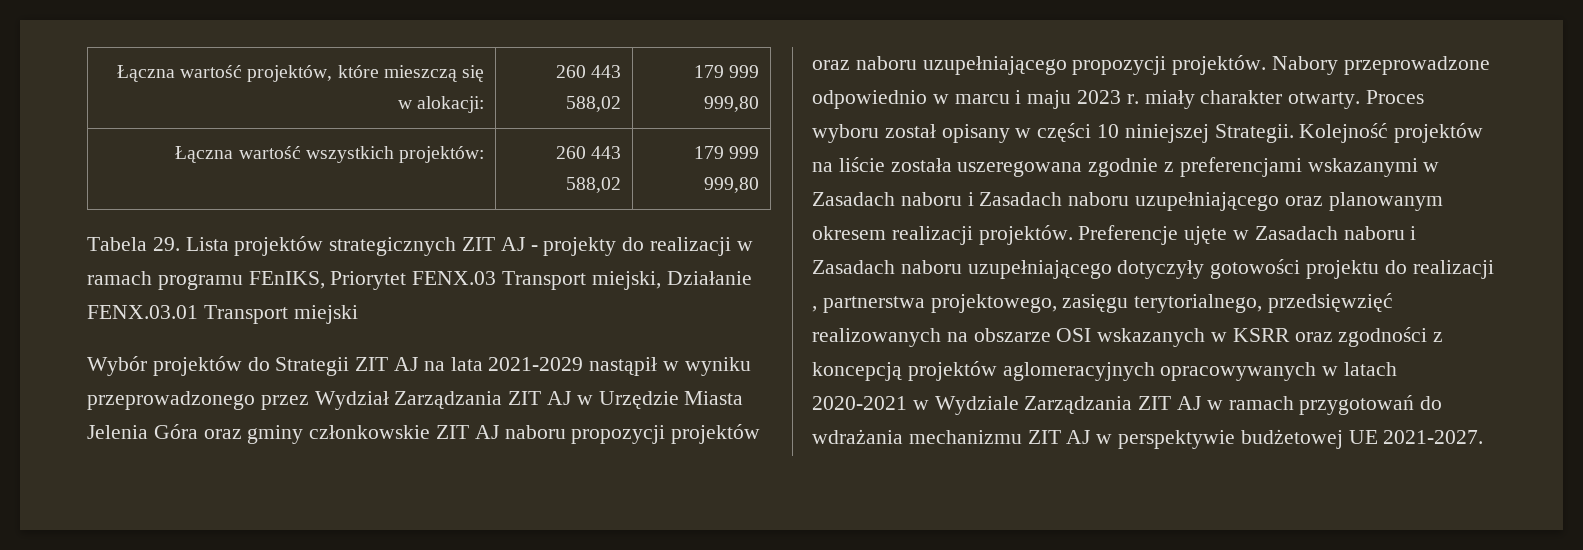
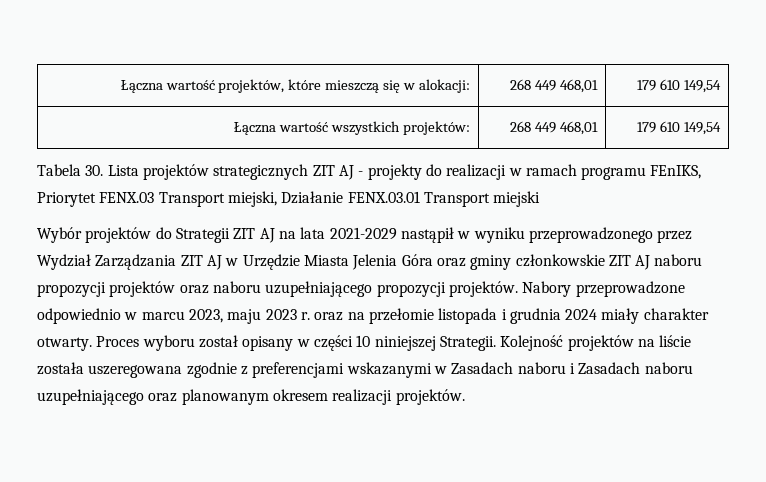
- Łączna wartość projektów, które mieszczą się w alokacji: | 260 443 588,02 | 179 999 999,80
+ Łączna wartość projektów, które mieszczą się w alokacji: | 268 449 468,01 | 179 610 149,54
- Łączna wartość wszystkich projektów: | 260 443 588,02 | 179 999 999,80
+ Łączna wartość wszystkich projektów: | 268 449 468,01 | 179 610 149,54
- Tabela 29. Lista projektów strategicznych ZIT AJ - projekty do realizacji w ramach programu FEnIKS, Priorytet FENX.03 Transport miejski, Działanie FENX.03.01 Transport miejski
+ Tabela 30. Lista projektów strategicznych ZIT AJ - projekty do realizacji w ramach programu FEnIKS, Priorytet FENX.03 Transport miejski, Działanie FENX.03.01 Transport miejski
- Nabory przeprowadzone odpowiednio w marcu i maju 2023 r. miały charakter otwarty.
+ Nabory przeprowadzone odpowiednio w marcu 2023, maju 2023 r. oraz na przełomie listopada i grudnia 2024 miały charakter otwarty.
- Preferencje ujęte w Zasadach naboru i Zasadach naboru uzupełniającego dotyczyły gotowości projektu do realizacji , partnerstwa projektowego, zasięgu terytorialnego, przedsięwzięć realizowanych na obszarze OSI wskazanych w KSRR oraz zgodności z koncepcją projektów aglomeracyjnych opracowywanych w latach 2020-2021 w Wydziale Zarządzania ZIT AJ w ramach przygotowań do wdrażania mechanizmu ZIT AJ w perspektywie budżetowej UE 2021-2027.

